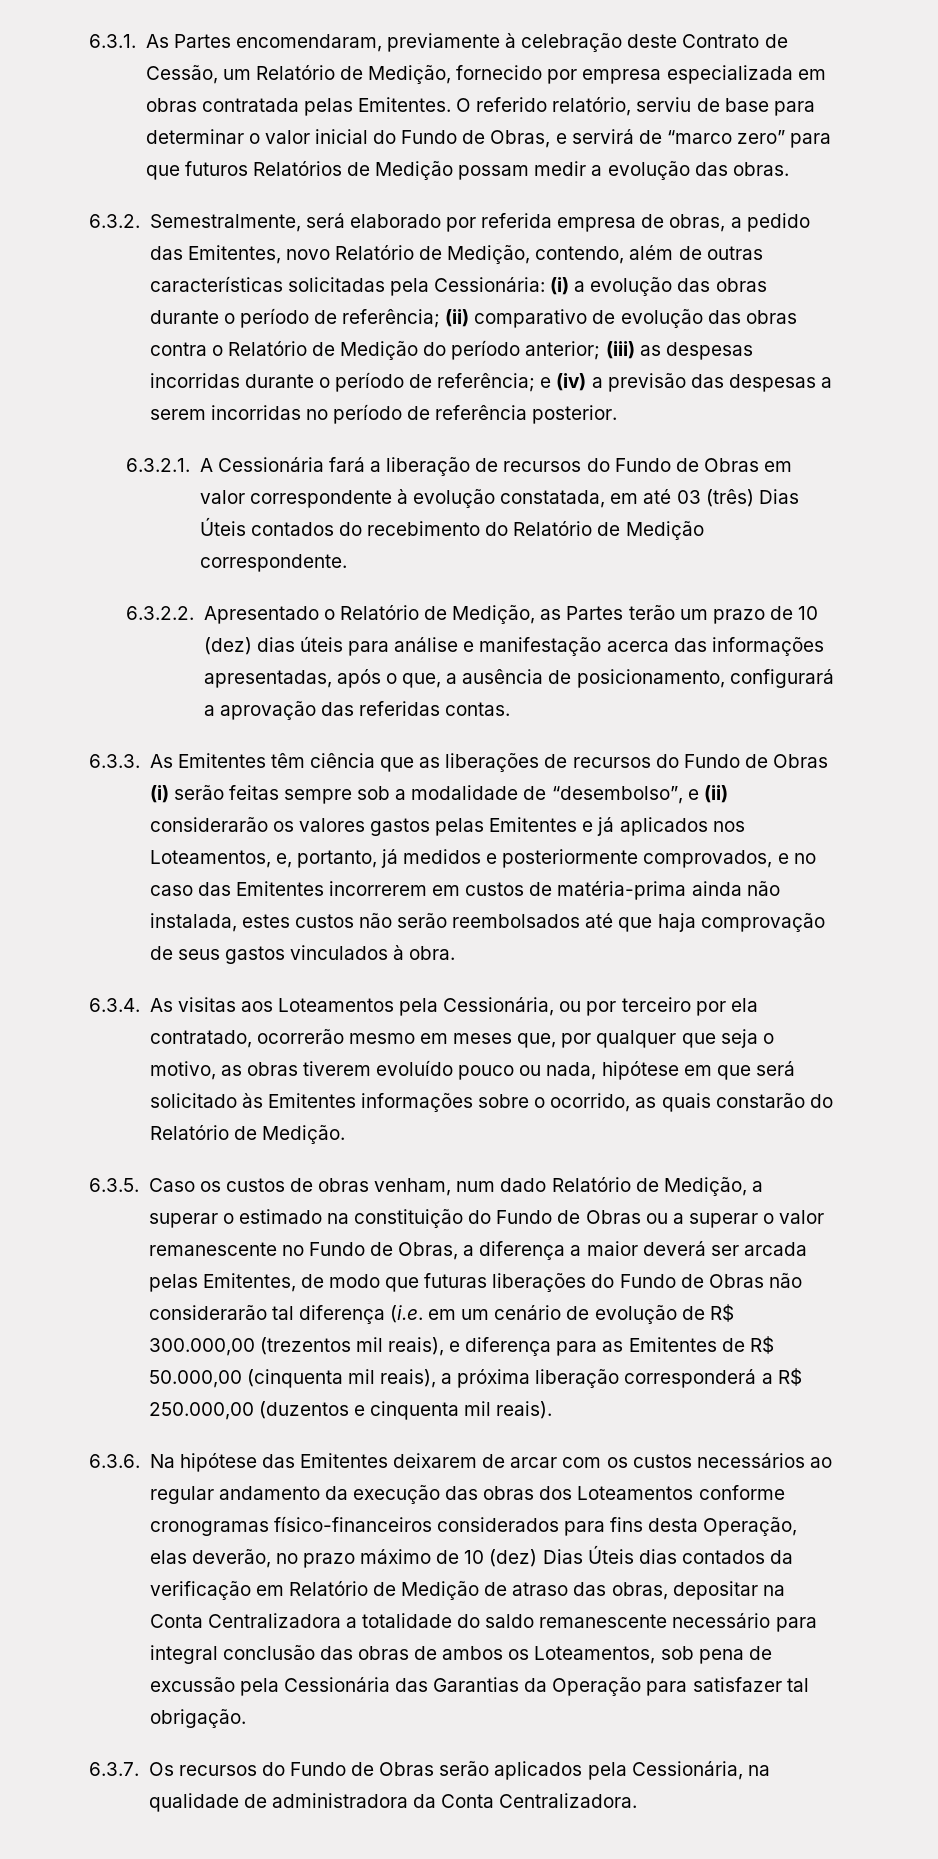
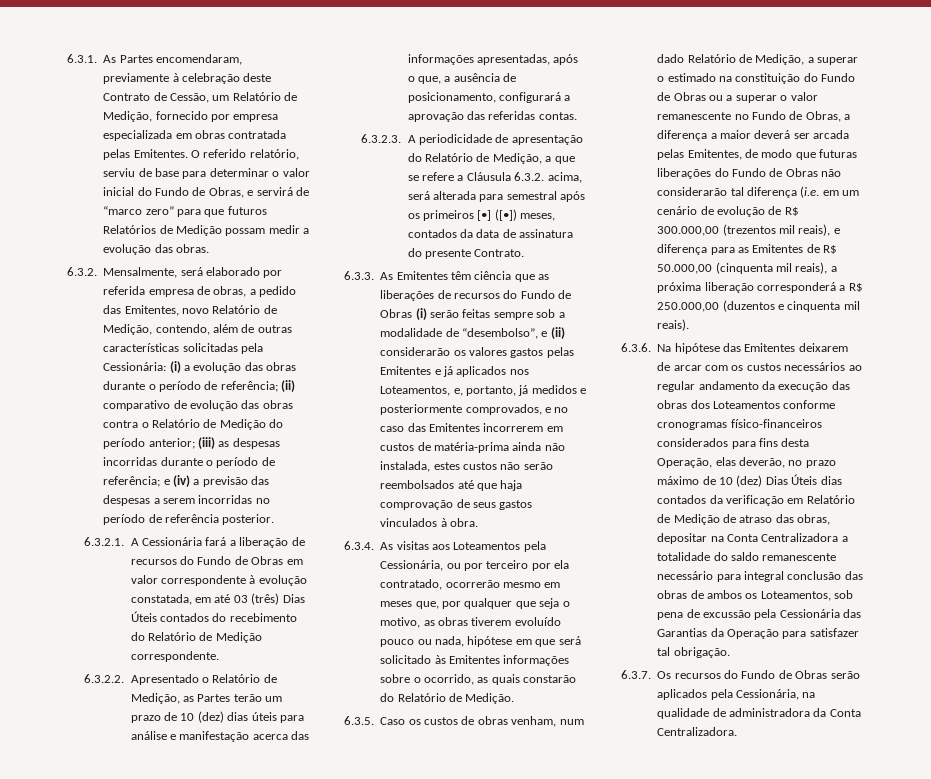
- 6.3.2. Semestralmente, será elaborado por referida empresa de obras, a pedido das Emitentes, novo Relatório de Medição, contendo, além de outras características solicitadas pela Cessionária:
+ 6.3.2. Mensalmente, será elaborado por referida empresa de obras, a pedido das Emitentes, novo Relatório de Medição, contendo, além de outras características solicitadas pela Cessionária:
+ 6.3.2.3. A periodicidade de apresentação do Relatório de Medição, a que se refere a Cláusula 6.3.2. acima, será alterada para semestral após os primeiros [•] ([•]) meses, contados da data de assinatura do presente Contrato.

